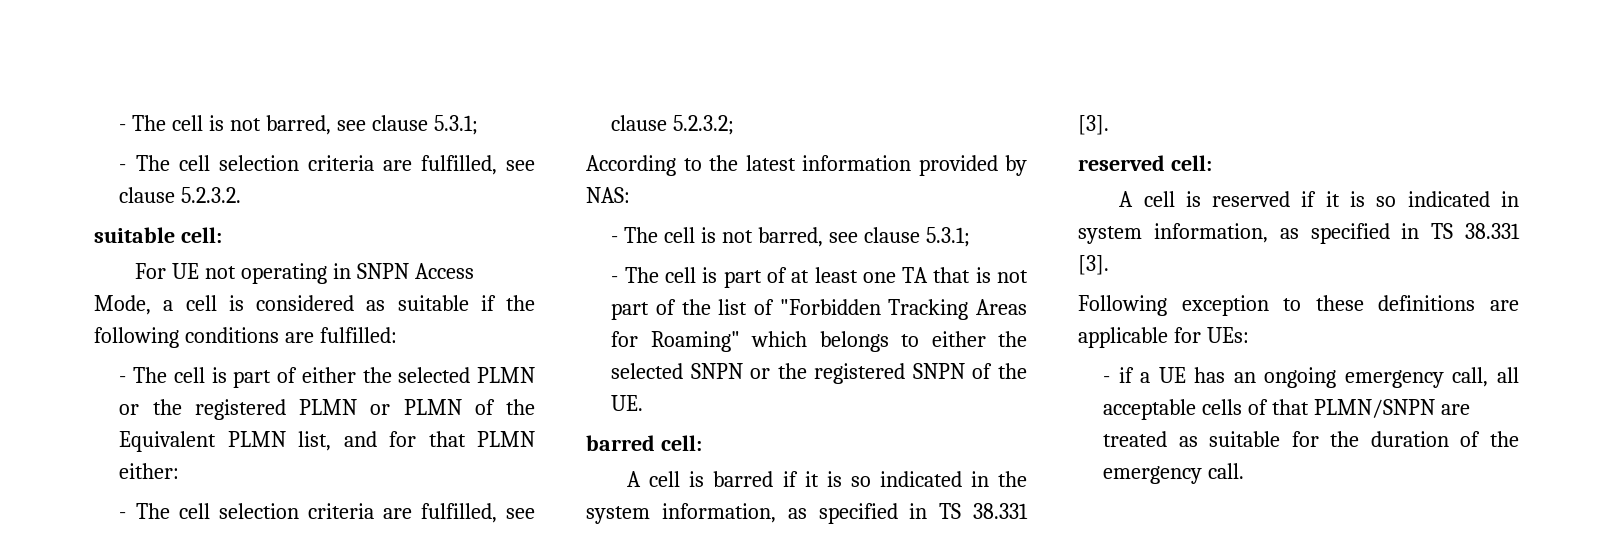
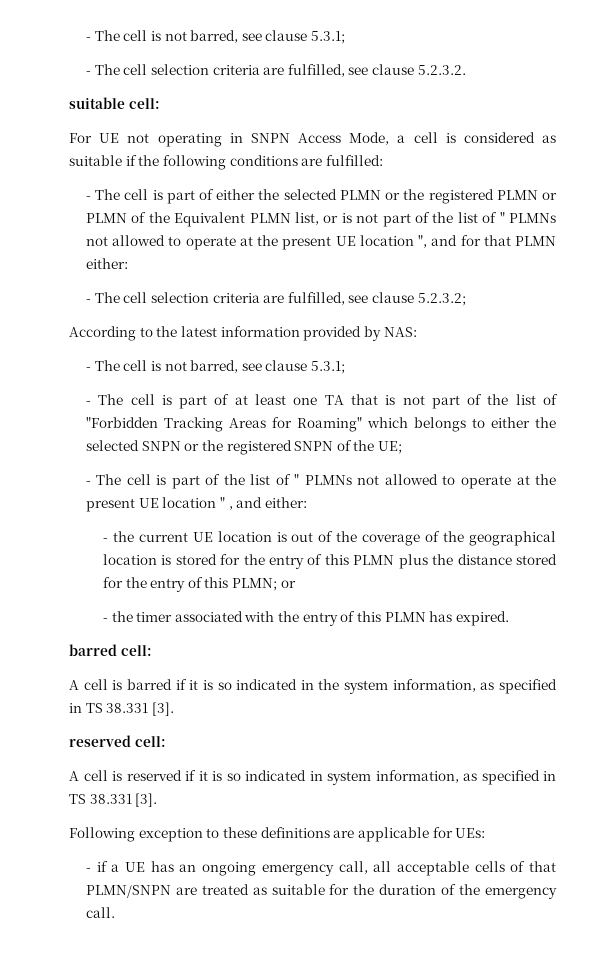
- - The cell is part of either the selected PLMN or the registered PLMN or PLMN of the Equivalent PLMN list, and for that PLMN either:
+ - The cell is part of either the selected PLMN or the registered PLMN or PLMN of the Equivalent PLMN list, or is not part of the list of " PLMNs not allowed to operate at the present UE location ", and for that PLMN either:
- - The cell is part of at least one TA that is not part of the list of "Forbidden Tracking Areas for Roaming" which belongs to either the selected SNPN or the registered SNPN of the UE.
+ - The cell is part of at least one TA that is not part of the list of "Forbidden Tracking Areas for Roaming" which belongs to either the selected SNPN or the registered SNPN of the UE;
+ - The cell is part of the list of " PLMNs not allowed to operate at the present UE location " , and either:
+ - the current UE location is out of the coverage of the geographical location is stored for the entry of this PLMN plus the distance stored for the entry of this PLMN; or
+ - the timer associated with the entry of this PLMN has expired.

